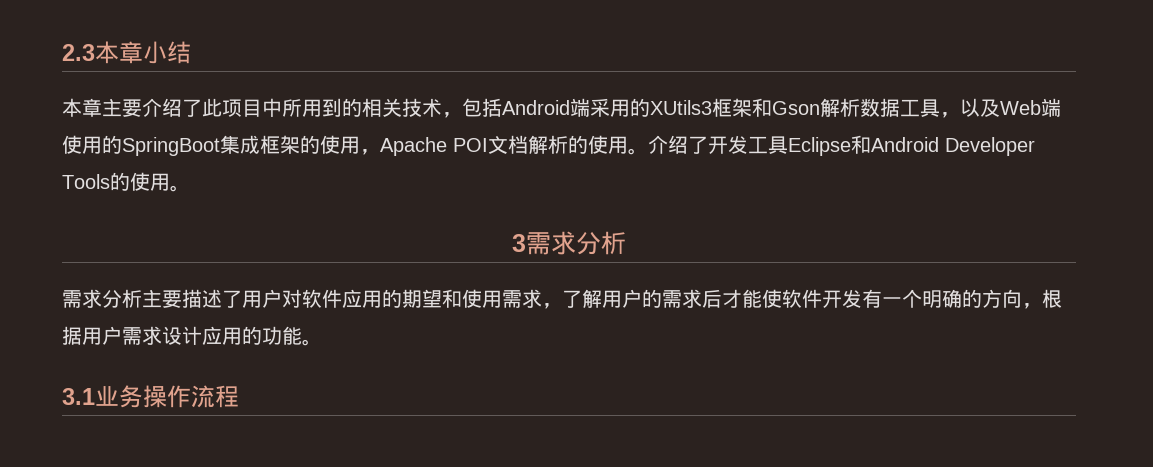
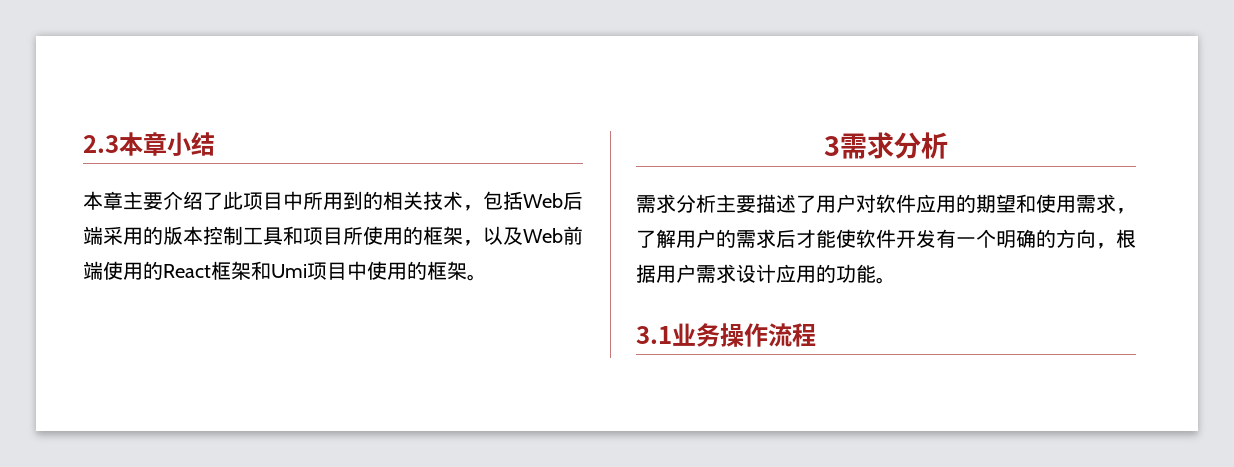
- 本章主要介绍了此项目中所用到的相关技术，包括Android端采用的XUtils3框架和Gson解析数据工具，以及Web端使用的SpringBoot集成框架的使用，Apache POI文档解析的使用。介绍了开发工具Eclipse和Android Developer Tools的使用。
+ 本章主要介绍了此项目中所用到的相关技术，包括Web后端采用的版本控制工具和项目所使用的框架，以及Web前端使用的React框架和Umi项目中使用的框架。

